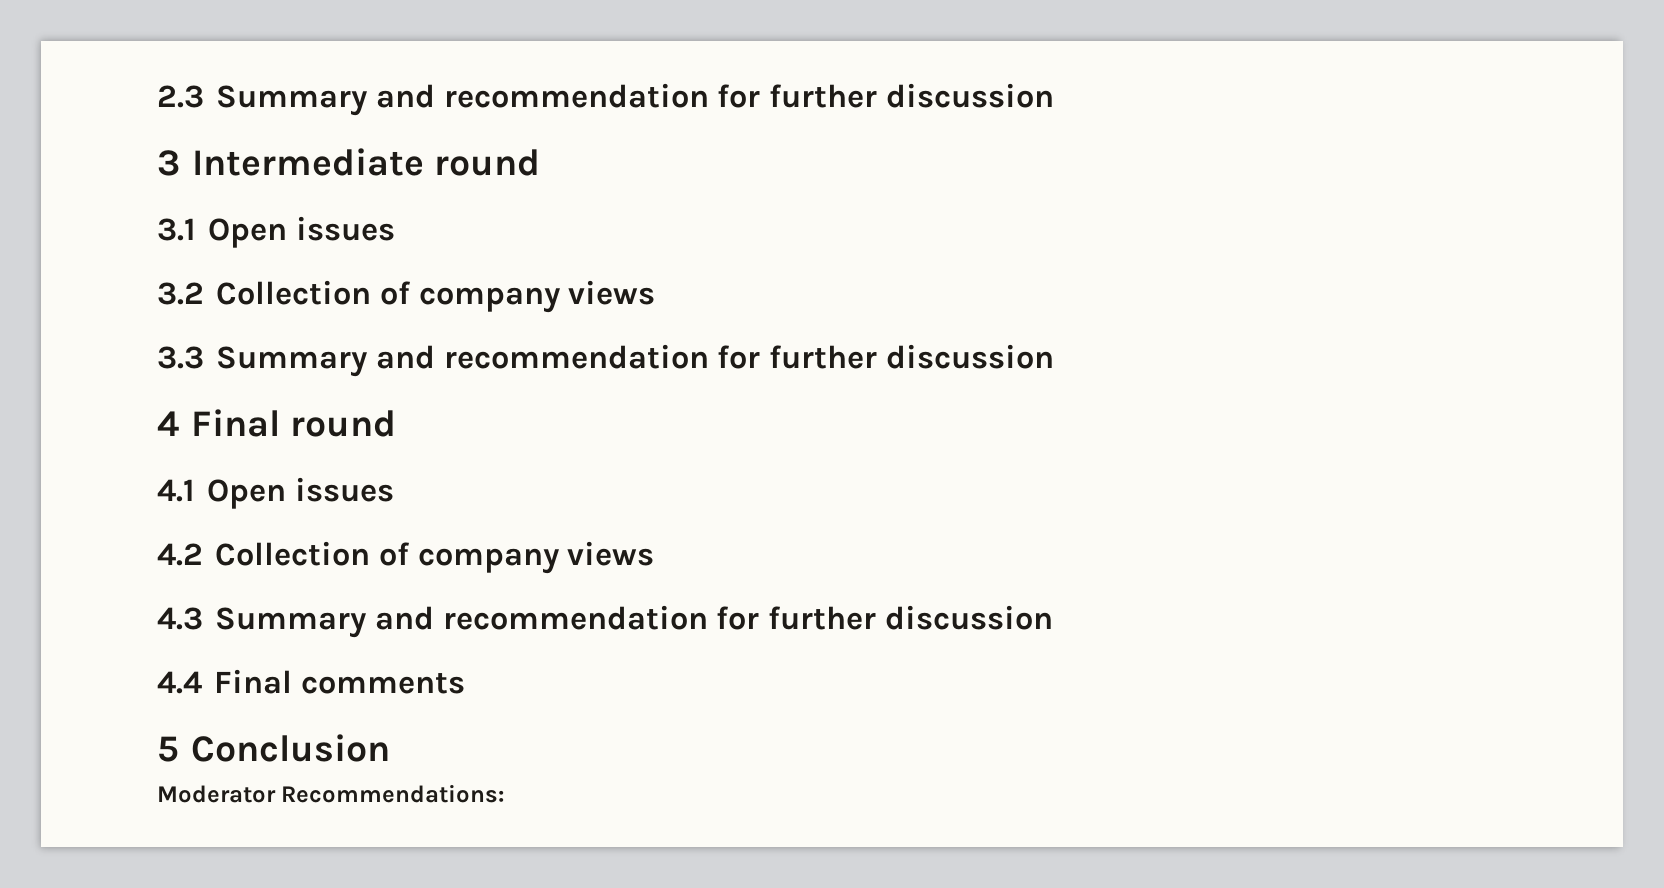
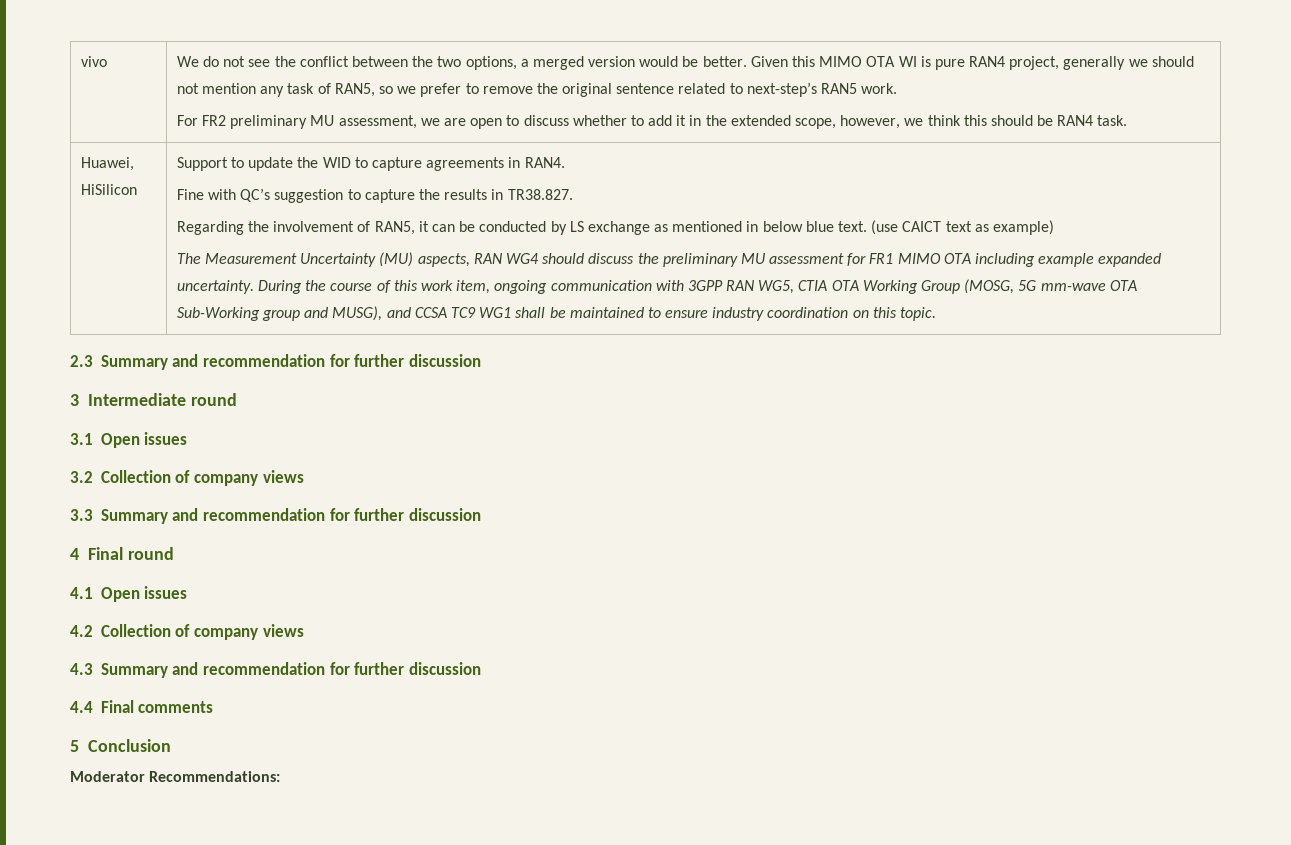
+ vivo | We do not see the conflict between the two options, a merged version would be better. Given this MIMO OTA WI is pure RAN4 project, generally we should not mention any task of RAN5, so we prefer to remove the original sentence related to next-step’s RAN5 work.
+ For FR2 preliminary MU assessment, we are open to discuss whether to add it in the extended scope, however, we think this should be RAN4 task.
+ Huawei, HiSilicon | Support to update the WID to capture agreements in RAN4.
+ Fine with QC’s suggestion to capture the results in TR38.827.
+ Regarding the involvement of RAN5, it can be conducted by LS exchange as mentioned in below blue text. (use CAICT text as example)
+ The Measurement Uncertainty (MU) aspects, RAN WG4 should discuss the preliminary MU assessment for FR1 MIMO OTA including example expanded uncertainty. During the course of this work item, ongoing communication with 3GPP RAN WG5, CTIA OTA Working Group (MOSG, 5G mm-wave OTA Sub-Working group and MUSG), and CCSA TC9 WG1 shall be maintained to ensure industry coordination on this topic.

